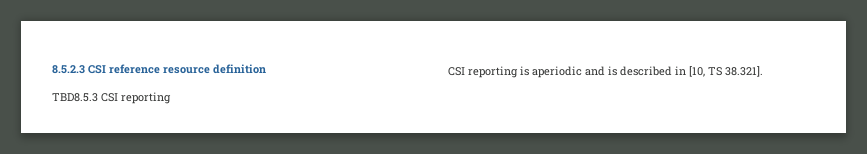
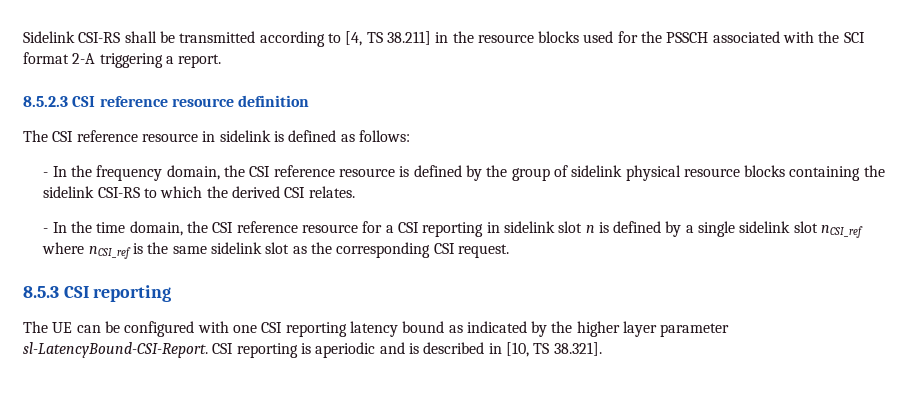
+ Sidelink CSI-RS shall be transmitted according to [4, TS 38.211] in the resource blocks used for the PSSCH associated with the SCI format 2-A triggering a report.
- TBD8.5.3 CSI reporting
- CSI reporting is aperiodic and is described in [10, TS 38.321].
+ The CSI reference resource in sidelink is defined as follows:
+ - In the frequency domain, the CSI reference resource is defined by the group of sidelink physical resource blocks containing the sidelink CSI-RS to which the derived CSI relates.
+ - In the time domain, the CSI reference resource for a CSI reporting in sidelink slot n is defined by a single sidelink slot nCSI_ref where nCSI_ref is the same sidelink slot as the corresponding CSI request.
+ 8.5.3 CSI reporting
+ The UE can be configured with one CSI reporting latency bound as indicated by the higher layer parameter sl-LatencyBound-CSI-Report. CSI reporting is aperiodic and is described in [10, TS 38.321].

